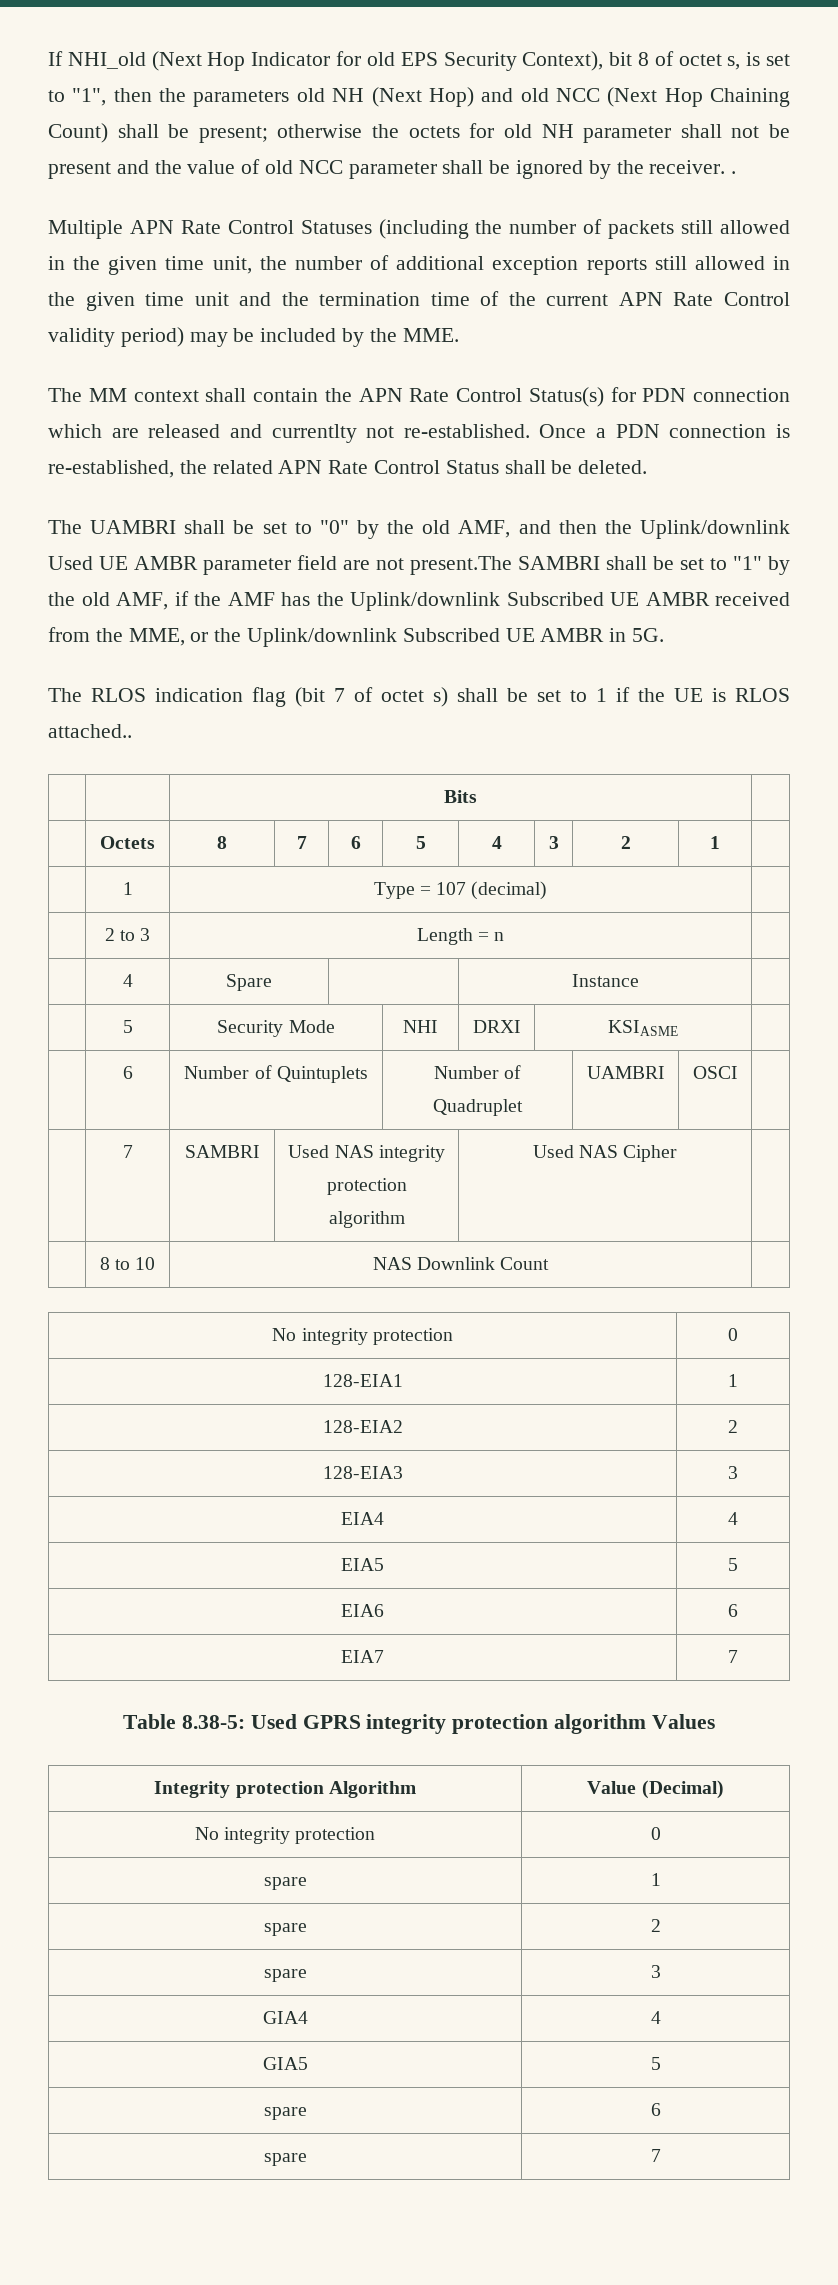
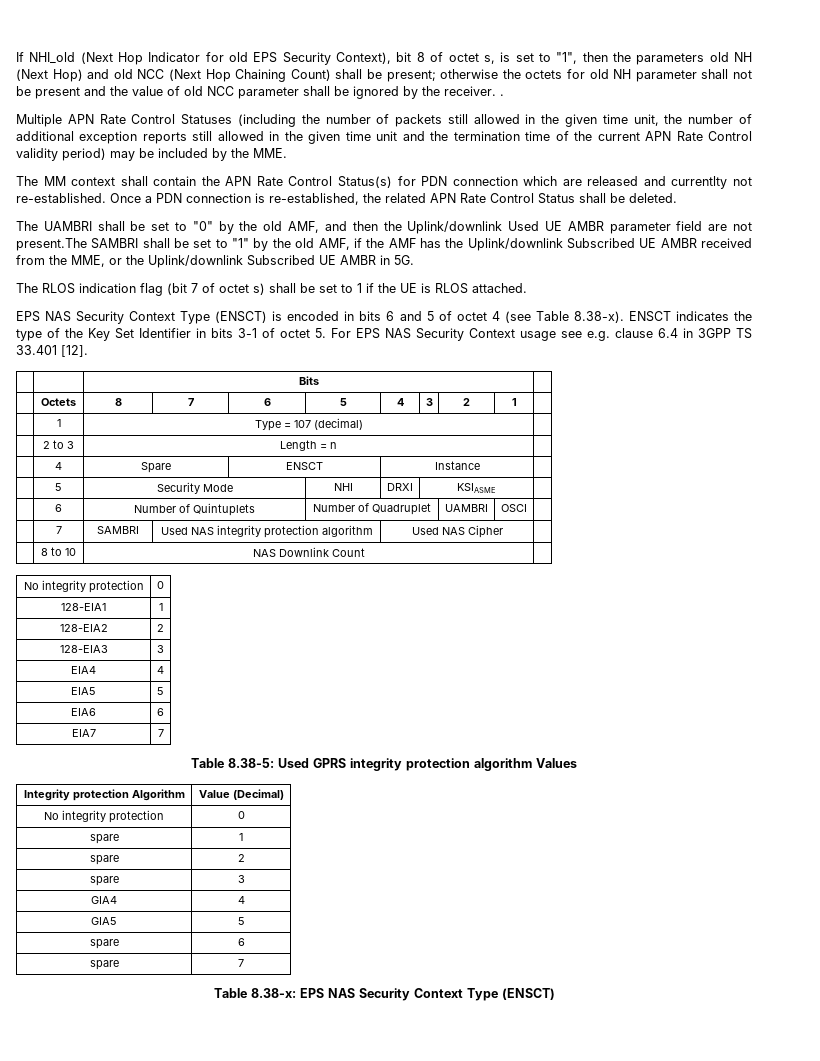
- The RLOS indication flag (bit 7 of octet s) shall be set to 1 if the UE is RLOS attached..
+ The RLOS indication flag (bit 7 of octet s) shall be set to 1 if the UE is RLOS attached.
+ EPS NAS Security Context Type (ENSCT) is encoded in bits 6 and 5 of octet 4 (see Table 8.38-x). ENSCT indicates the type of the Key Set Identifier in bits 3-1 of octet 5. For EPS NAS Security Context usage see e.g. clause 6.4 in 3GPP TS 33.401 [12].
- | 4 | Spare | | Instance |
+ | 4 | Spare | ENSCT | Instance |
+ Table 8.38-x: EPS NAS Security Context Type (ENSCT)

